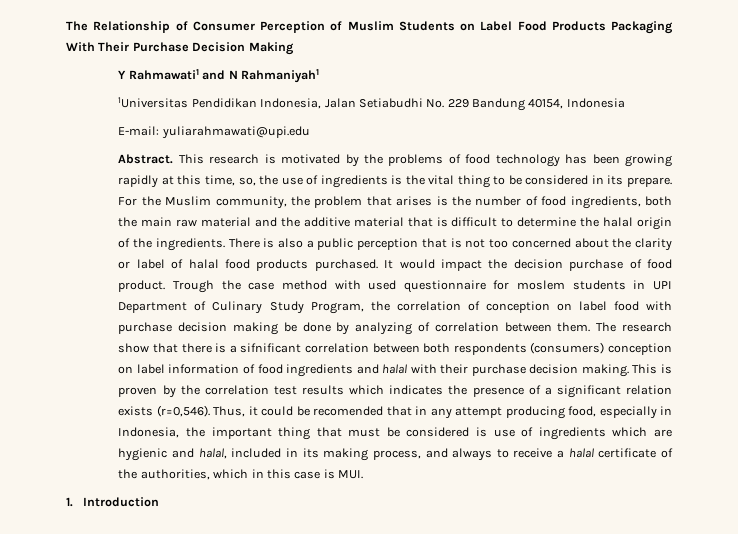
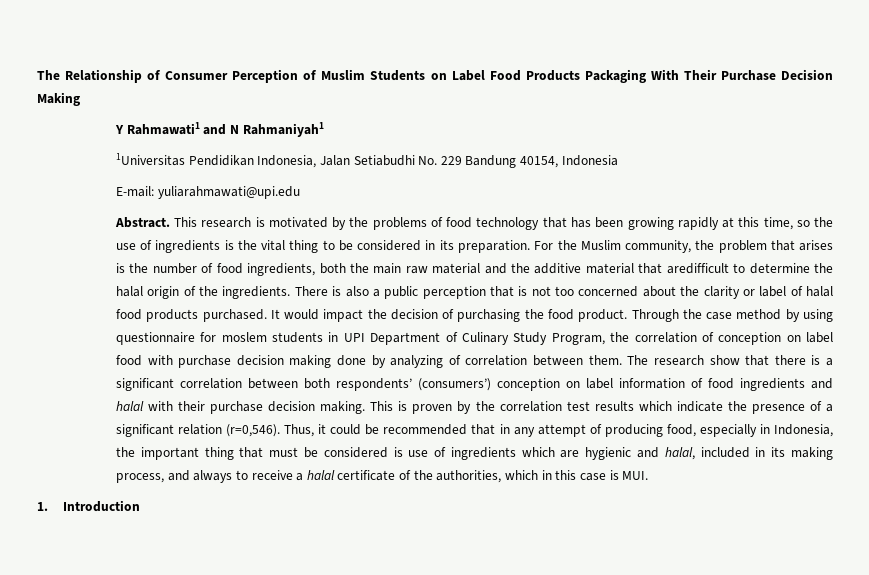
- This research is motivated by the problems of food technology has been growing rapidly at this time, so, the use of ingredients is the vital thing to be considered in its prepare.
+ This research is motivated by the problems of food technology that has been growing rapidly at this time, so the use of ingredients is the vital thing to be considered in its preparation.
- For the Muslim community, the problem that arises is the number of food ingredients, both the main raw material and the additive material that is difficult to determine the halal origin of the ingredients.
+ For the Muslim community, the problem that arises is the number of food ingredients, both the main raw material and the additive material that aredifficult to determine the halal origin of the ingredients.
- It would impact the decision purchase of food product.
+ It would impact the decision of purchasing the food product.
- Trough the case method with used questionnaire for moslem students in UPI Department of Culinary Study Program, the correlation of conception on label food with purchase decision making be done by analyzing of correlation between them.
+ Through the case method by using questionnaire for moslem students in UPI Department of Culinary Study Program, the correlation of conception on label food with purchase decision making done by analyzing of correlation between them.
- The research show that there is a sifnificant correlation between both respondents (consumers) conception on label information of food ingredients and halal with their purchase decision making.
+ The research show that there is a significant correlation between both respondents’ (consumers’) conception on label information of food ingredients and halal with their purchase decision making.
- This is proven by the correlation test results which indicates the presence of a significant relation exists (r=0,546).
+ This is proven by the correlation test results which indicate the presence of a significant relation (r=0,546).
- Thus, it could be recomended that in any attempt producing food, especially in Indonesia, the important thing that must be considered is use of ingredients which are hygienic and halal, included in its making process, and always to receive a halal certificate of the authorities, which in this case is MUI.
+ Thus, it could be recommended that in any attempt of producing food, especially in Indonesia, the important thing that must be considered is use of ingredients which are hygienic and halal, included in its making process, and always to receive a halal certificate of the authorities, which in this case is MUI.

